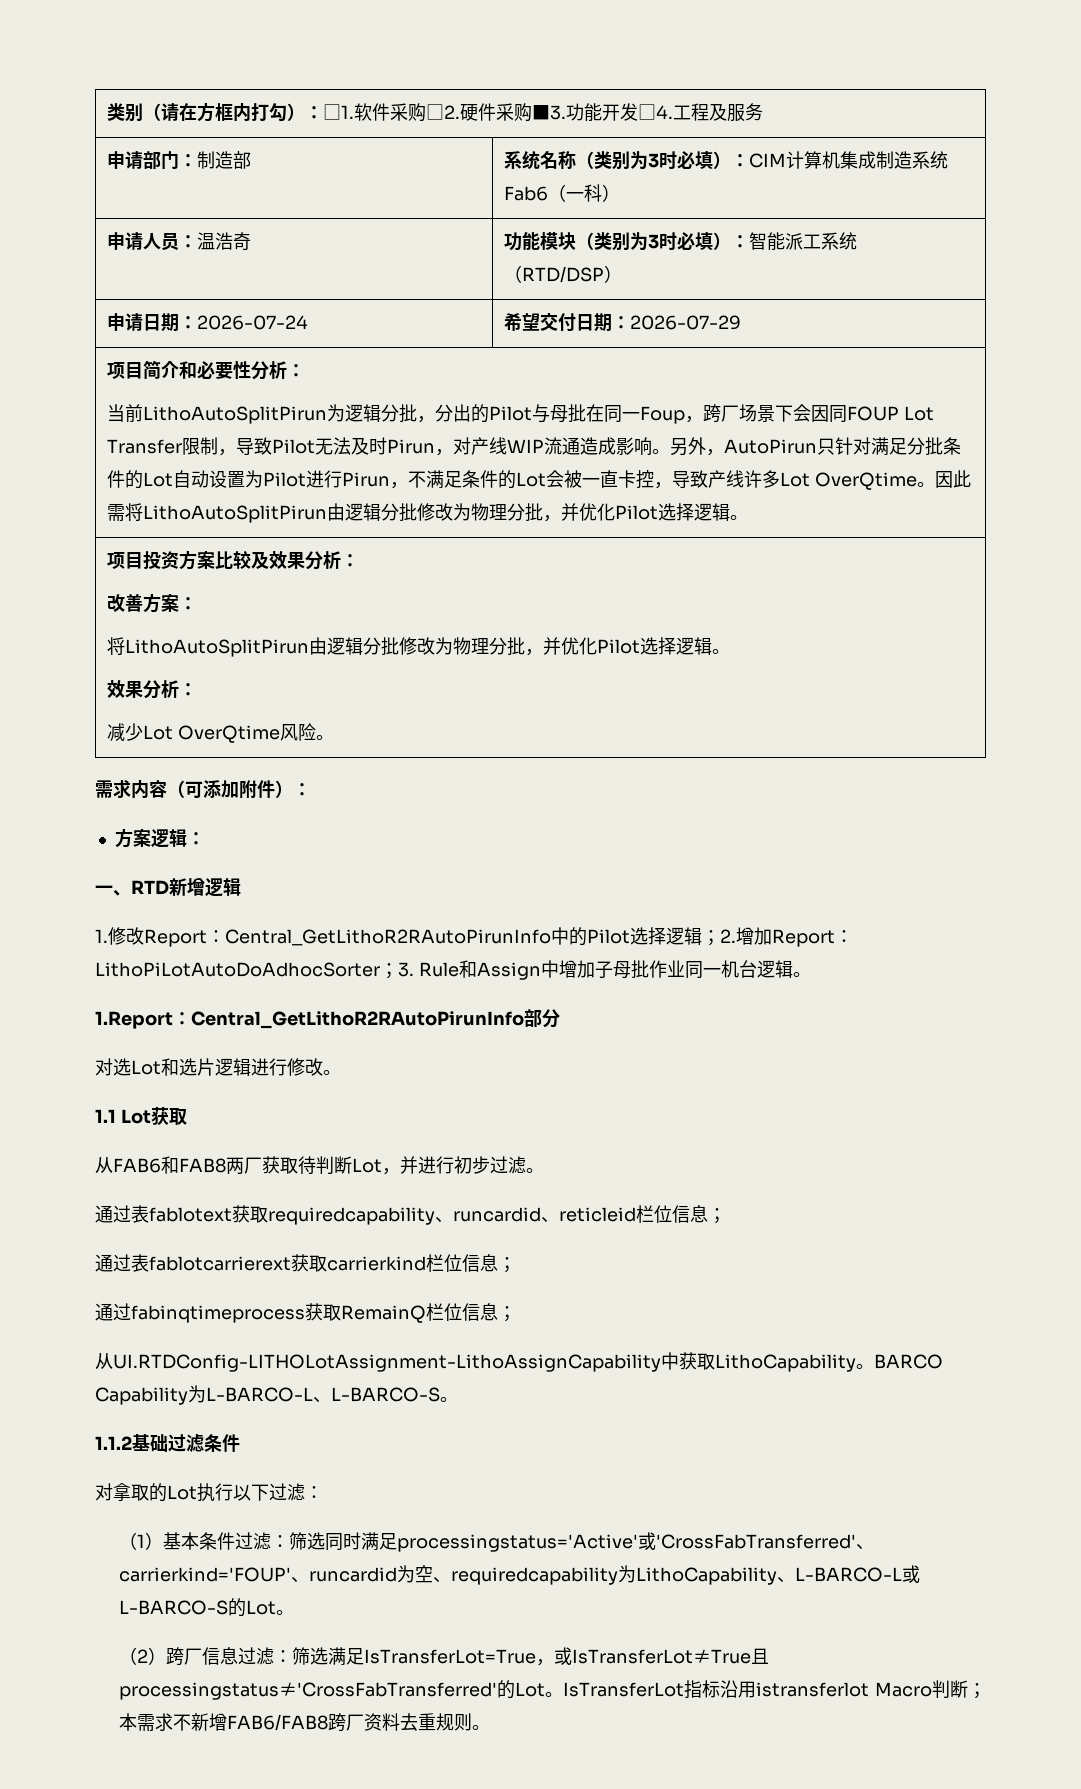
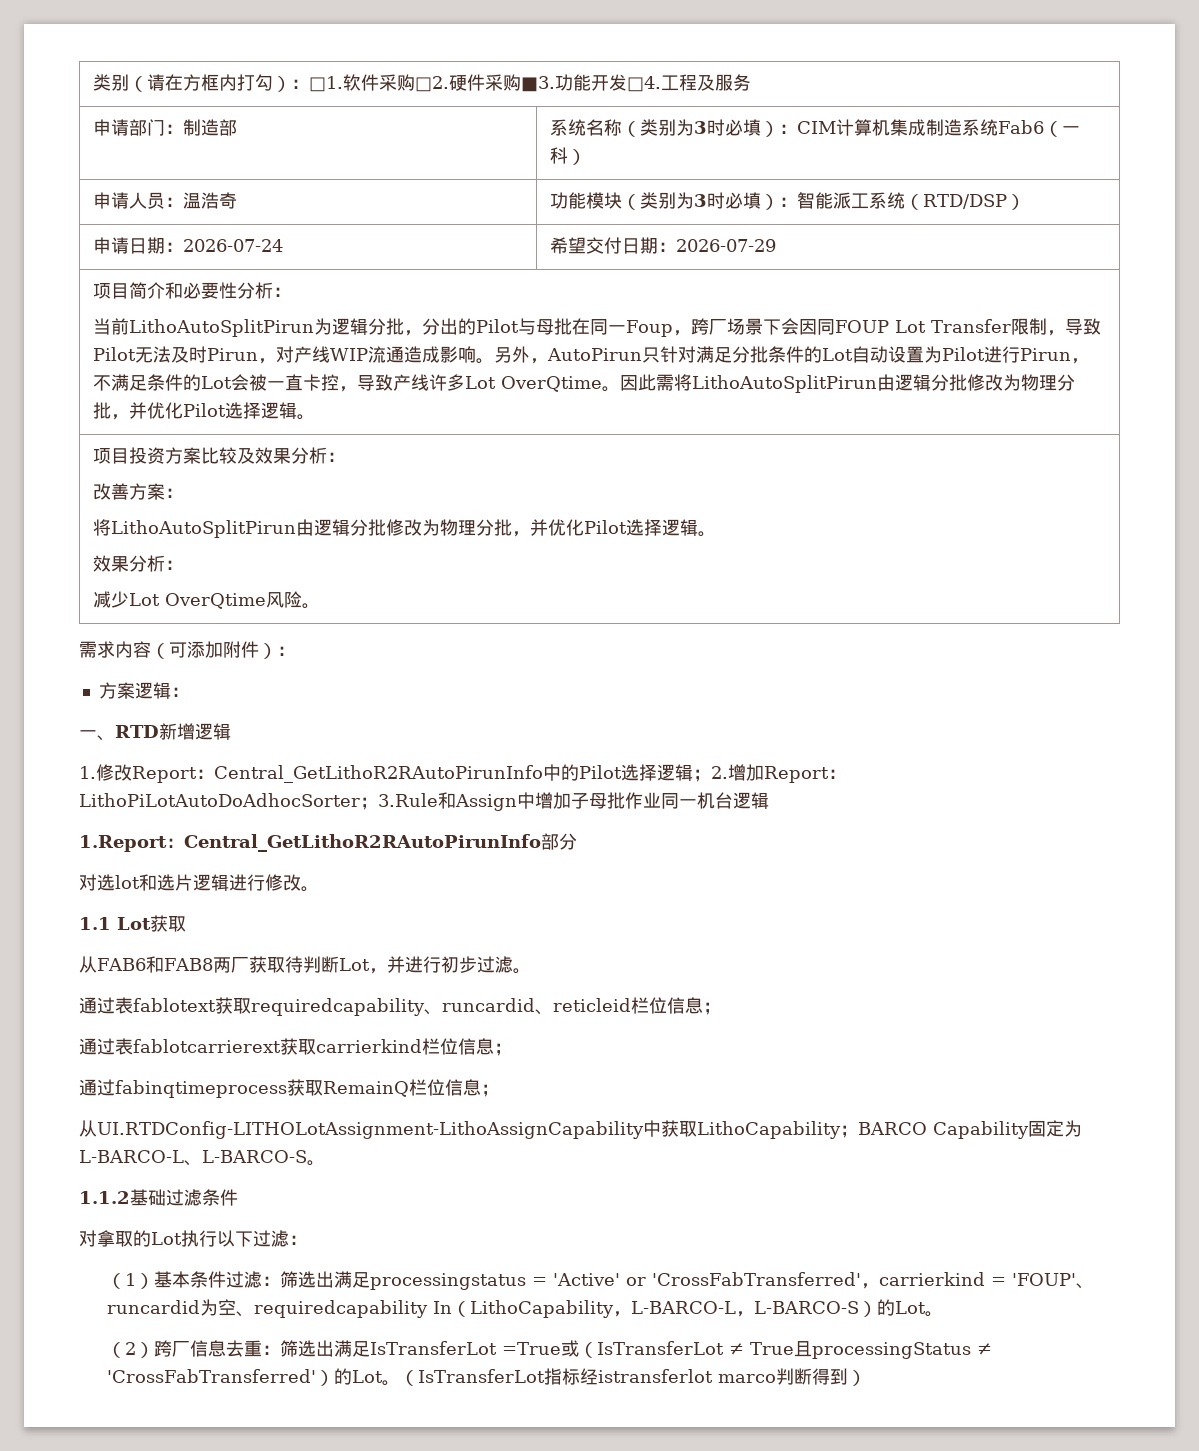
- 1.修改Report：Central_GetLithoR2RAutoPirunInfo中的Pilot选择逻辑；2.增加Report：LithoPiLotAutoDoAdhocSorter；3. Rule和Assign中增加子母批作业同一机台逻辑。
+ 1.修改Report：Central_GetLithoR2RAutoPirunInfo中的Pilot选择逻辑；2.增加Report：LithoPiLotAutoDoAdhocSorter；3.Rule和Assign中增加子母批作业同一机台逻辑
- 对选Lot和选片逻辑进行修改。
+ 对选lot和选片逻辑进行修改。
- 从UI.RTDConfig-LITHOLotAssignment-LithoAssignCapability中获取LithoCapability。BARCO Capability为L-BARCO-L、L-BARCO-S。
+ 从UI.RTDConfig-LITHOLotAssignment-LithoAssignCapability中获取LithoCapability；BARCO Capability固定为L-BARCO-L、L-BARCO-S。
- （1）基本条件过滤：筛选同时满足processingstatus='Active'或'CrossFabTransferred'、carrierkind='FOUP'、runcardid为空、requiredcapability为LithoCapability、L-BARCO-L或L-BARCO-S的Lot。
+ （1）基本条件过滤：筛选出满足processingstatus = 'Active' or 'CrossFabTransferred'，carrierkind = 'FOUP'、runcardid为空、requiredcapability In（LithoCapability，L-BARCO-L，L-BARCO-S）的Lot。
- （2）跨厂信息过滤：筛选满足IsTransferLot=True，或IsTransferLot≠True且processingstatus≠'CrossFabTransferred'的Lot。IsTransferLot指标沿用istransferlot Macro判断；本需求不新增FAB6/FAB8跨厂资料去重规则。
+ （2）跨厂信息去重：筛选出满足IsTransferLot =True或（IsTransferLot ≠ True且processingStatus ≠ 'CrossFabTransferred'）的Lot。（IsTransferLot指标经istransferlot marco判断得到）

